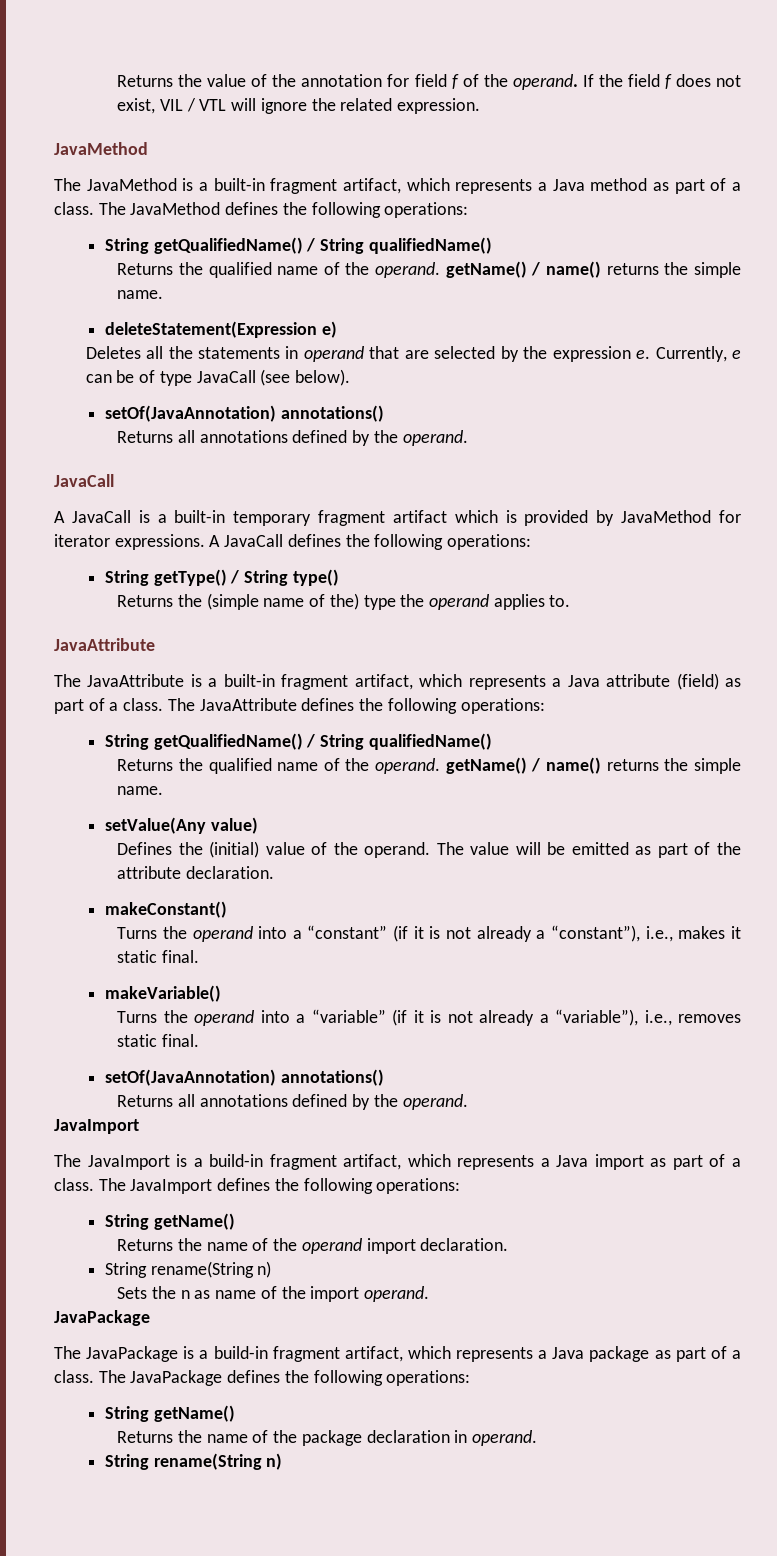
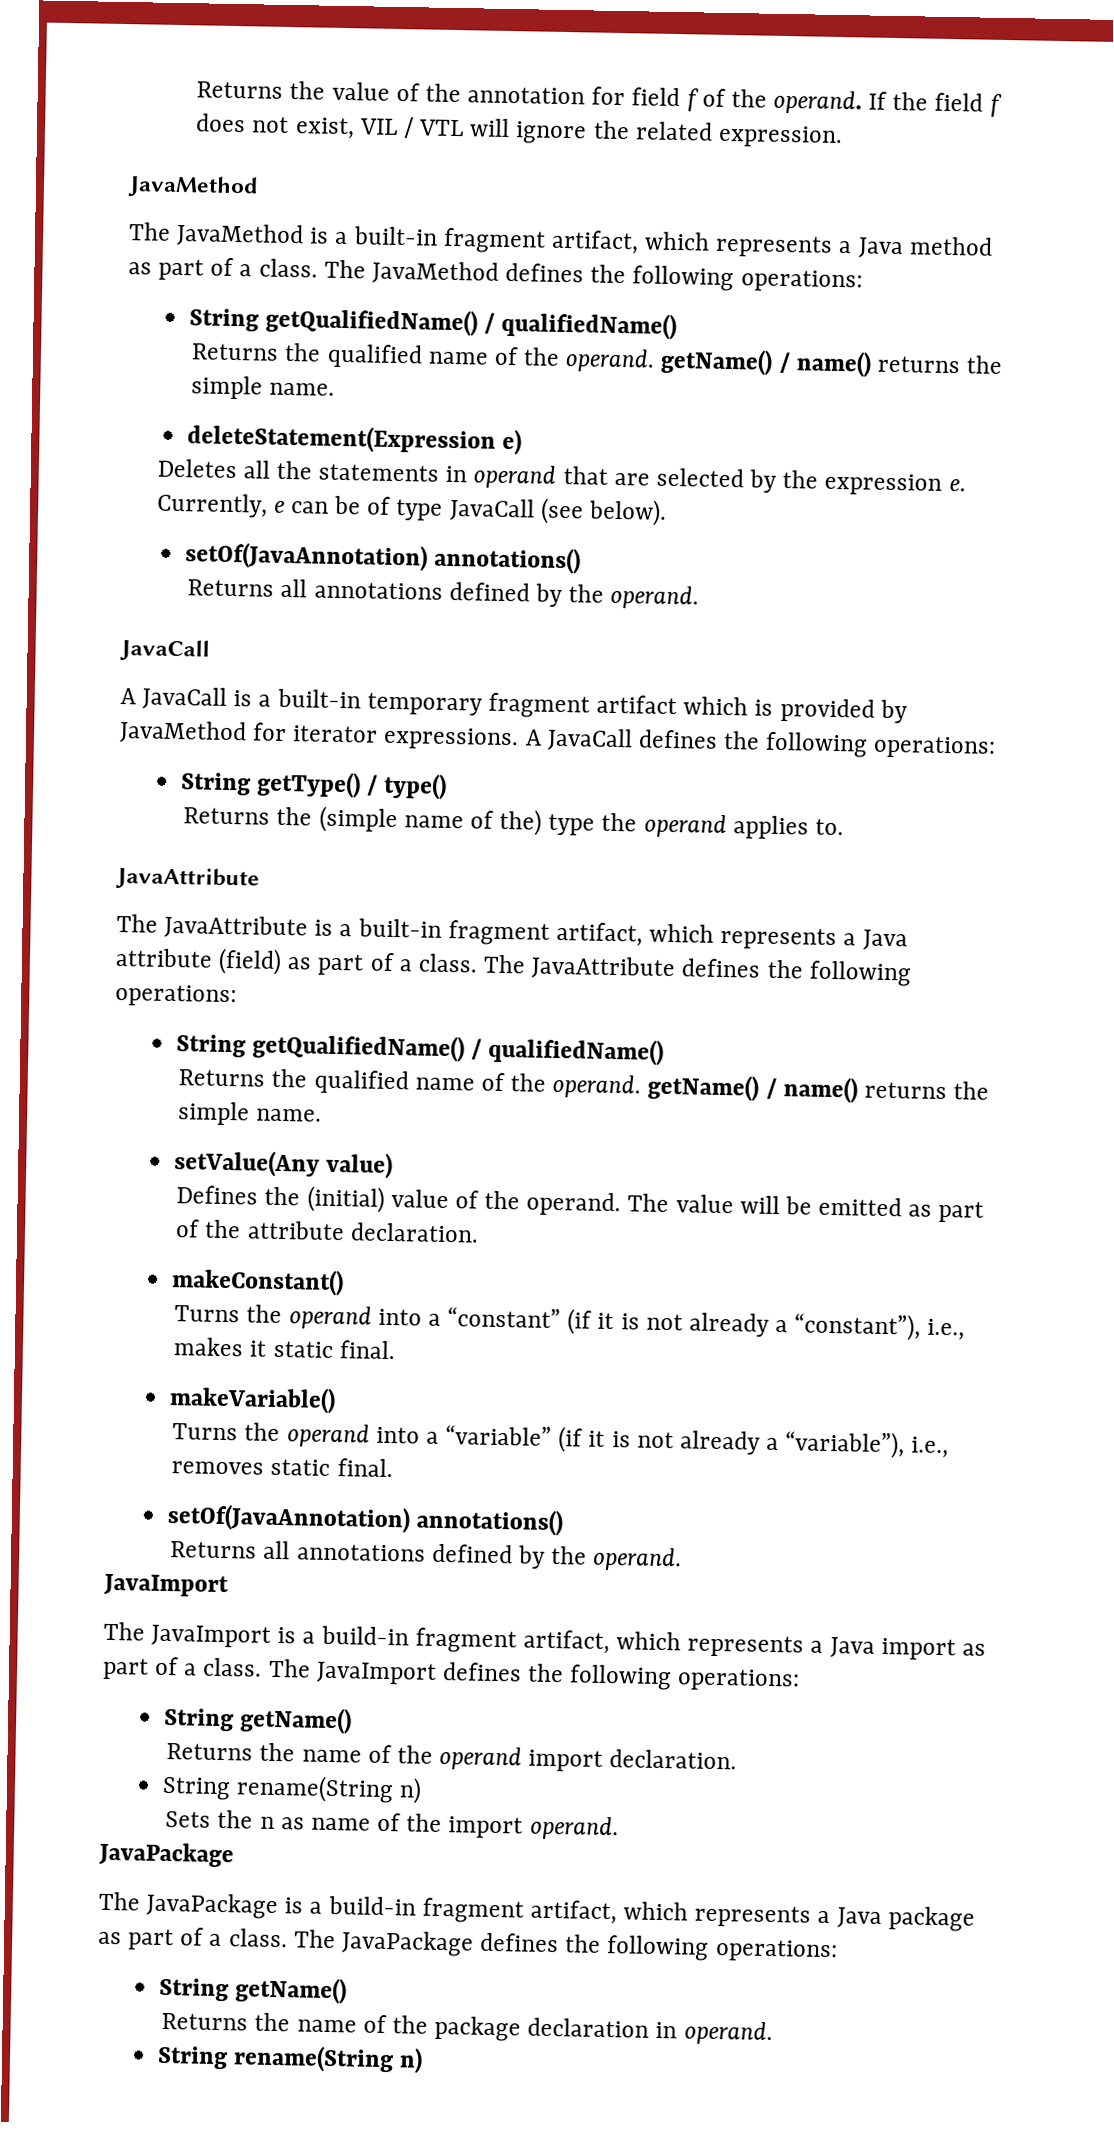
  The JavaMethod defines the following operations:
- String getQualifiedName() / String qualifiedName()
+ String getQualifiedName() / qualifiedName()
- String getType() / String type()
+ String getType() / type()
  The JavaAttribute defines the following operations:
- String getQualifiedName() / String qualifiedName()
+ String getQualifiedName() / qualifiedName()

